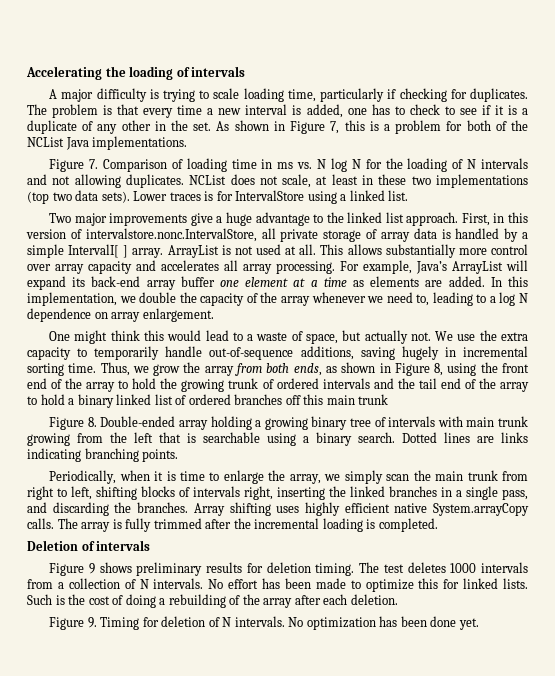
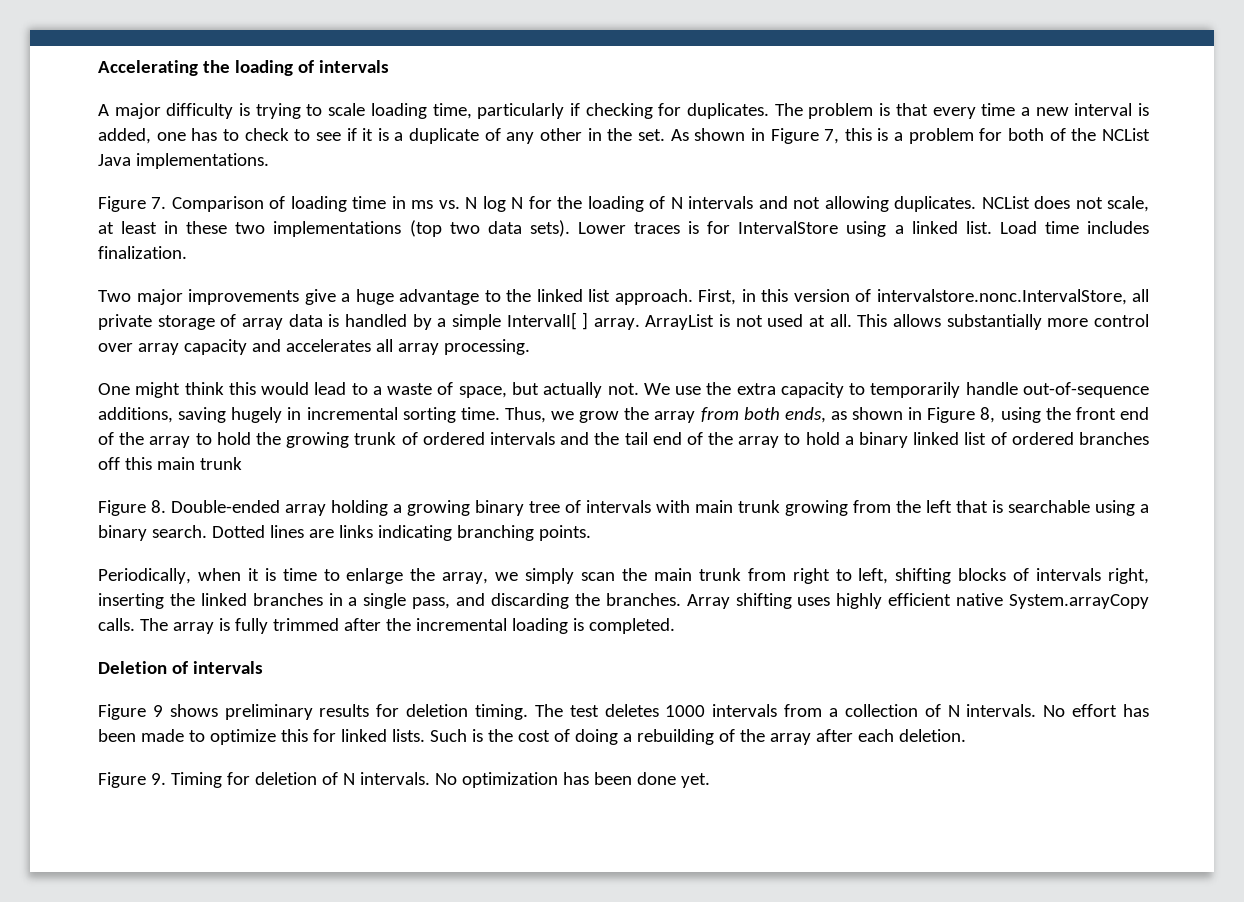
+ Load time includes finalization.
- For example, Java’s ArrayList will expand its back-end array buffer one element at a time as elements are added. In this implementation, we double the capacity of the array whenever we need to, leading to a log N dependence on array enlargement.

